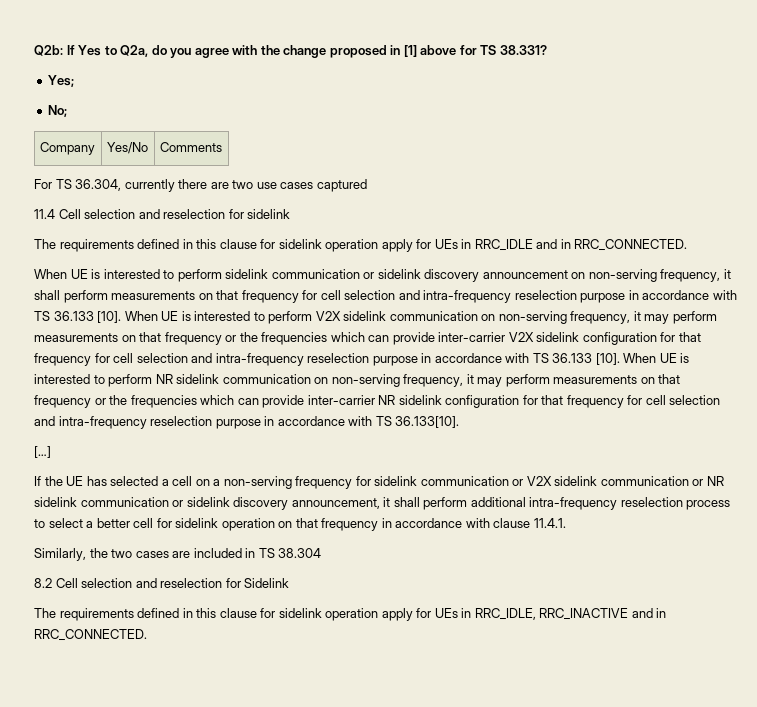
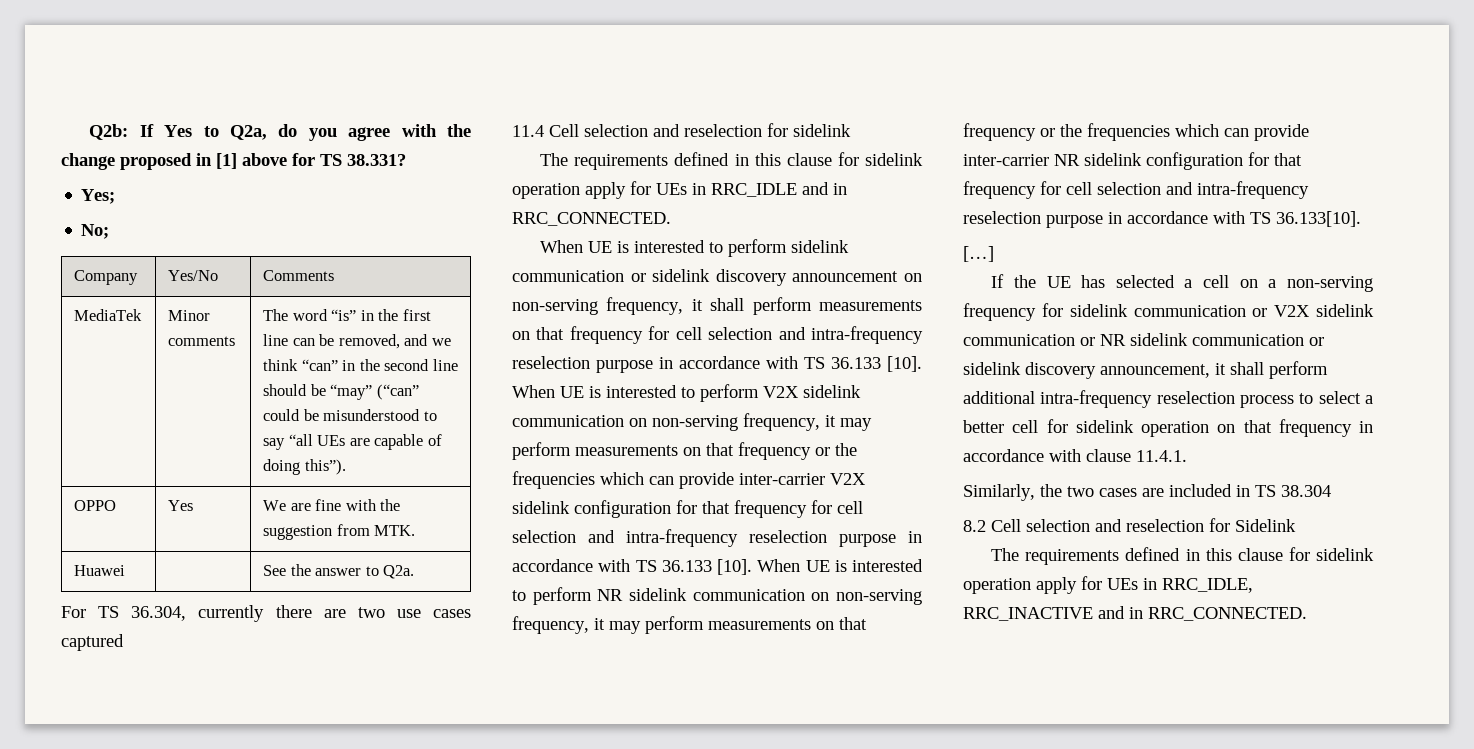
+ MediaTek | Minor comments | The word “is” in the first line can be removed, and we think “can” in the second line should be “may” (“can” could be misunderstood to say “all UEs are capable of doing this”).
+ OPPO | Yes | We are fine with the suggestion from MTK.
+ Huawei | | See the answer to Q2a.

